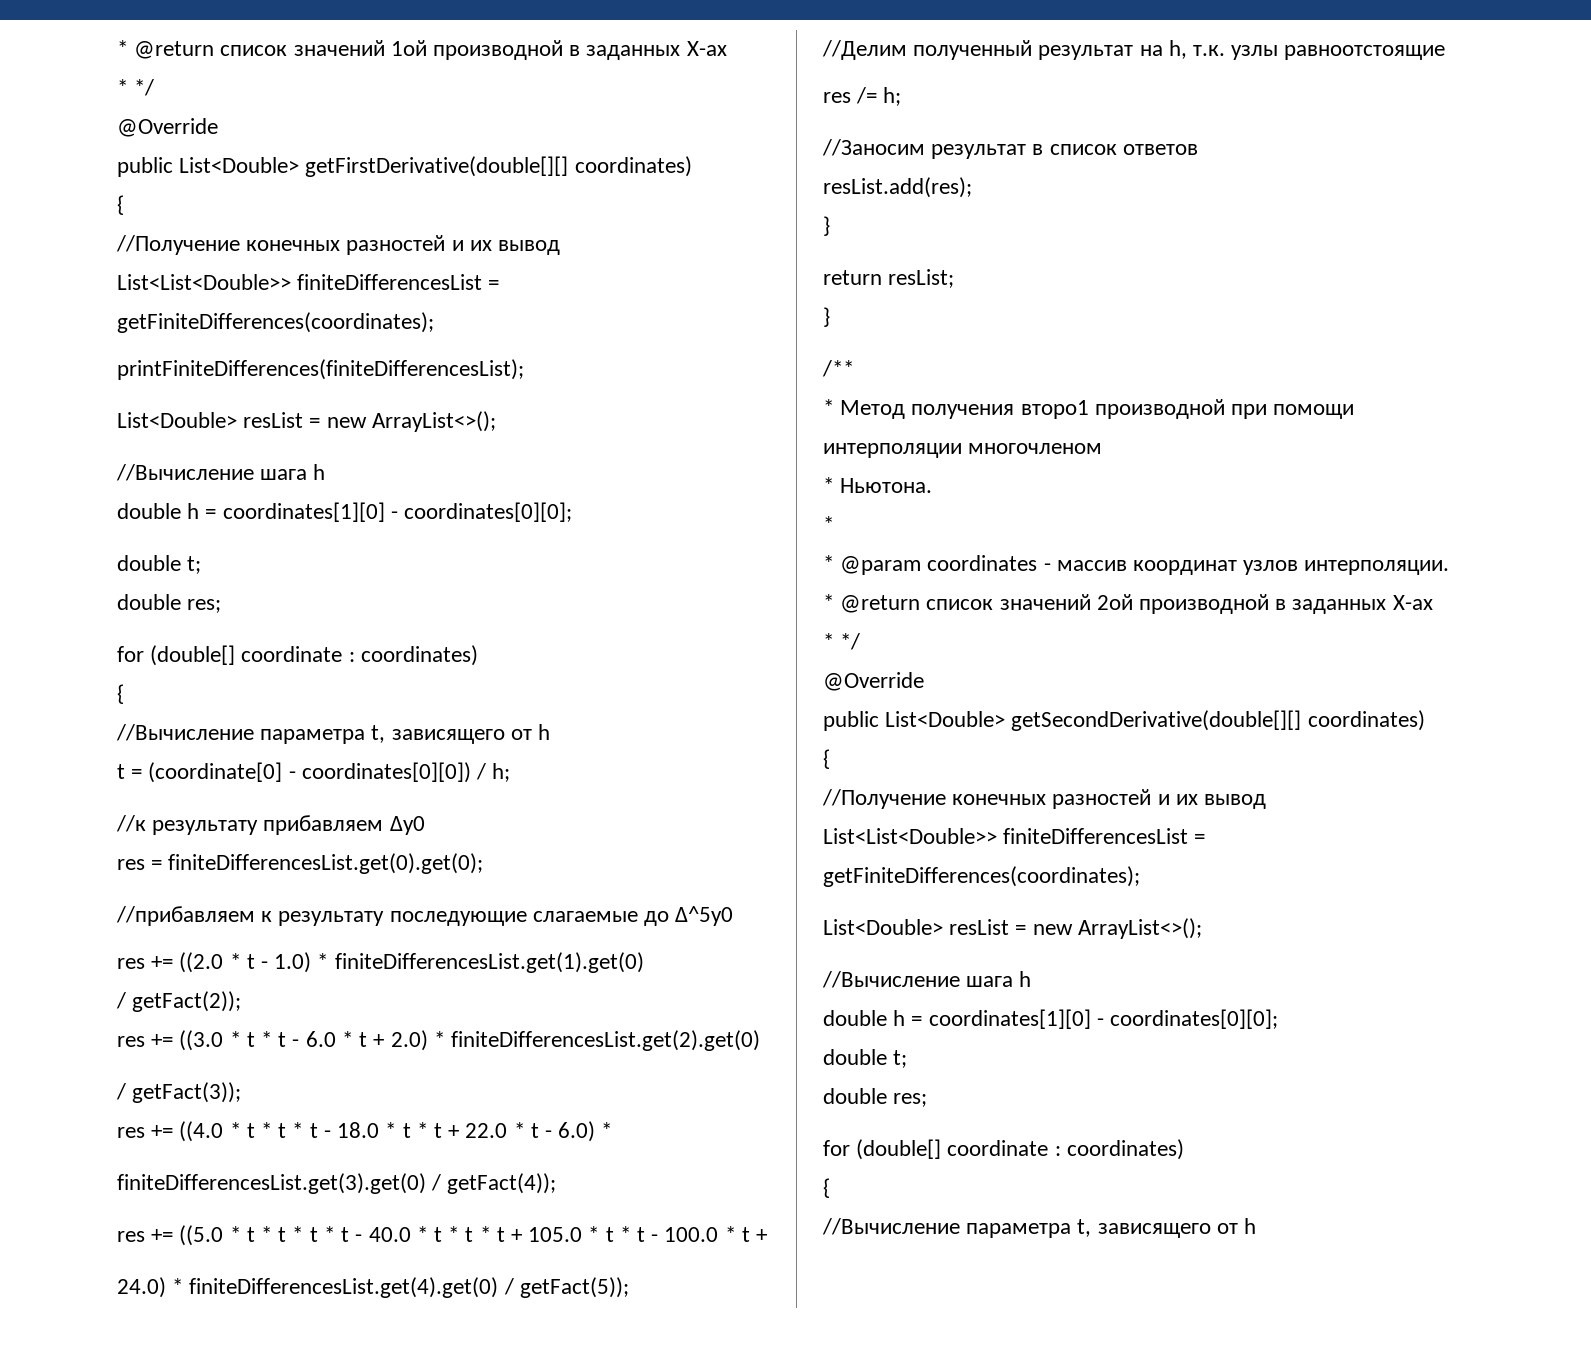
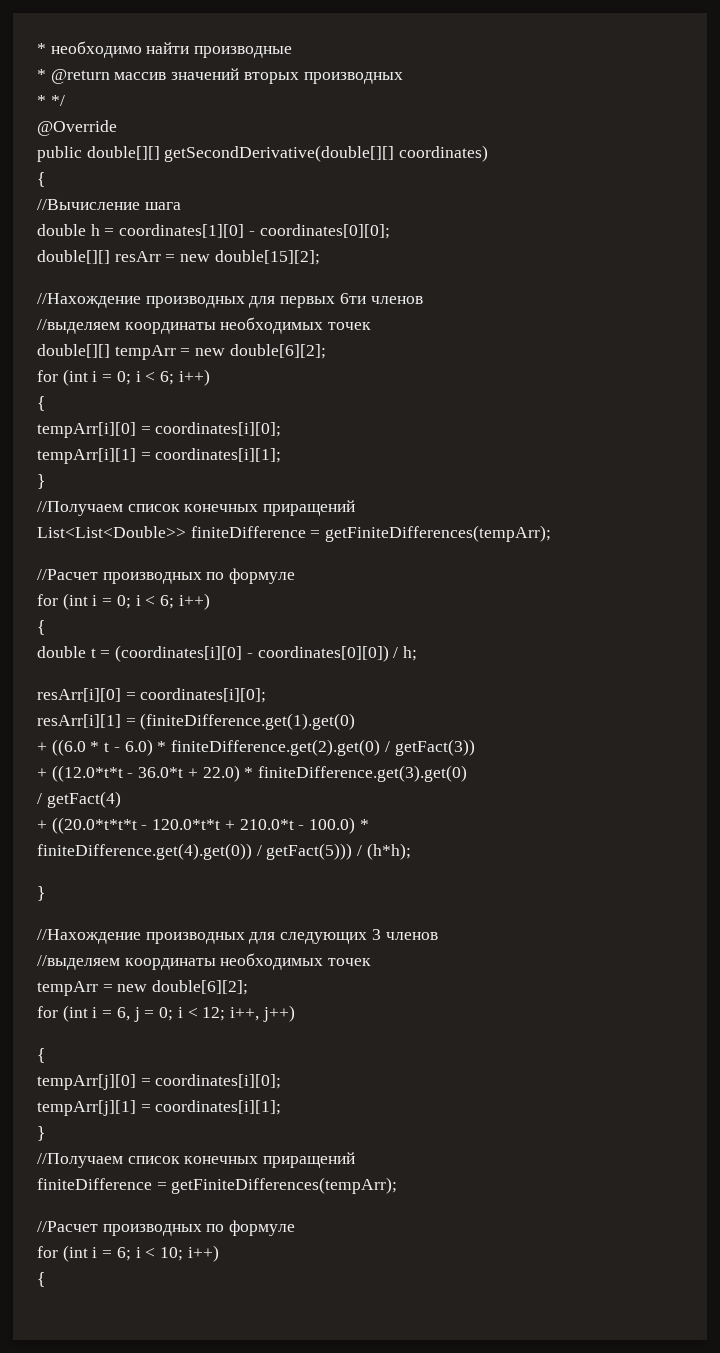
- * @return список значений 1ой производной в заданных Х-ах
+ * необходимо найти производные
+ * @return массив значений вторых производных
  * */
  @Override
- public List<Double> getFirstDerivative(double[][] coordinates)
+ public double[][] getSecondDerivative(double[][] coordinates)
  {
- //Получение конечных разностей и их вывод
- List<List<Double>> finiteDifferencesList = getFiniteDifferences(coordinates);
- printFiniteDifferences(finiteDifferencesList);
- List<Double> resList = new ArrayList<>();
- //Вычисление шага h
+ //Вычисление шага
  double h = coordinates[1][0] - coordinates[0][0];
- double t;
- double res;
- for (double[] coordinate : coordinates)
+ double[][] resArr = new double[15][2];
+ //Нахождение производных для первых 6ти членов
+ //выделяем координаты необходимых точек
+ double[][] tempArr = new double[6][2];
+ for (int i = 0; i < 6; i++)
  {
- //Вычисление параметра t, зависящего от h
- t = (coordinate[0] - coordinates[0][0]) / h;
+ tempArr[i][0] = coordinates[i][0];
+ tempArr[i][1] = coordinates[i][1];
+ }
+ //Получаем список конечных приращений
+ List<List<Double>> finiteDifference = getFiniteDifferences(tempArr);
+ //Расчет производных по формуле
+ for (int i = 0; i < 6; i++)
+ {
+ double t = (coordinates[i][0] - coordinates[0][0]) / h;
- //к результату прибавляем Δy0
- res = finiteDifferencesList.get(0).get(0);
- //прибавляем к результату последующие слагаемые до Δ^5y0
- res += ((2.0 * t - 1.0) * finiteDifferencesList.get(1).get(0)
- / getFact(2));
- res += ((3.0 * t * t - 6.0 * t + 2.0) * finiteDifferencesList.get(2).get(0)
- / getFact(3));
- res += ((4.0 * t * t * t - 18.0 * t * t + 22.0 * t - 6.0) *
- finiteDifferencesList.get(3).get(0) / getFact(4));
- res += ((5.0 * t * t * t * t - 40.0 * t * t * t + 105.0 * t * t - 100.0 * t +
- 24.0) * finiteDifferencesList.get(4).get(0) / getFact(5));
- //Делим полученный результат на h, т.к. узлы равноотстоящие
- res /= h;
- //Заносим результат в список ответов
- resList.add(res);
+ resArr[i][0] = coordinates[i][0];
+ resArr[i][1] = (finiteDifference.get(1).get(0)
+ + ((6.0 * t - 6.0) * finiteDifference.get(2).get(0) / getFact(3))
+ + ((12.0*t*t - 36.0*t + 22.0) * finiteDifference.get(3).get(0)
+ / getFact(4)
+ + ((20.0*t*t*t - 120.0*t*t + 210.0*t - 100.0) *
+ finiteDifference.get(4).get(0)) / getFact(5))) / (h*h);
  }
- return resList;
+ //Нахождение производных для следующих 3 членов
+ //выделяем координаты необходимых точек
+ tempArr = new double[6][2];
+ for (int i = 6, j = 0; i < 12; i++, j++)
+ {
+ tempArr[j][0] = coordinates[i][0];
+ tempArr[j][1] = coordinates[i][1];
  }
- /**
- * Метод получения второ1 производной при помощи интерполяции многочленом
- * Ньютона.
- *
- * @param coordinates - массив координат узлов интерполяции.
- * @return список значений 2ой производной в заданных Х-ах
- * */
- @Override
- public List<Double> getSecondDerivative(double[][] coordinates)
+ //Получаем список конечных приращений
+ finiteDifference = getFiniteDifferences(tempArr);
+ //Расчет производных по формуле
+ for (int i = 6; i < 10; i++)
  {
- //Получение конечных разностей и их вывод
- List<List<Double>> finiteDifferencesList = getFiniteDifferences(coordinates);
- List<Double> resList = new ArrayList<>();
- //Вычисление шага h
- double h = coordinates[1][0] - coordinates[0][0];
- double t;
- double res;
- for (double[] coordinate : coordinates)
- {
- //Вычисление параметра t, зависящего от h

